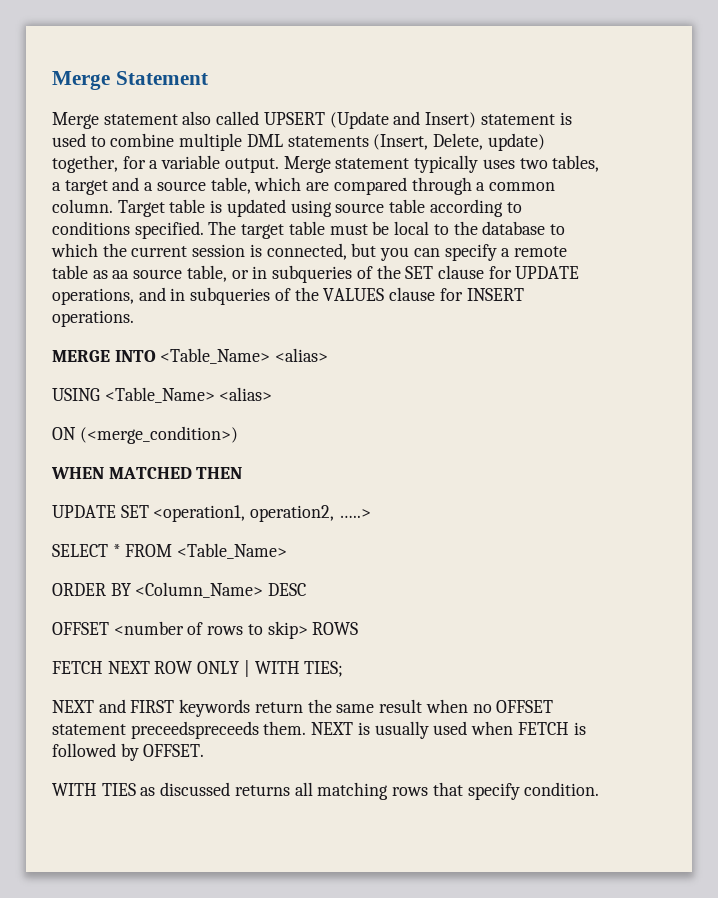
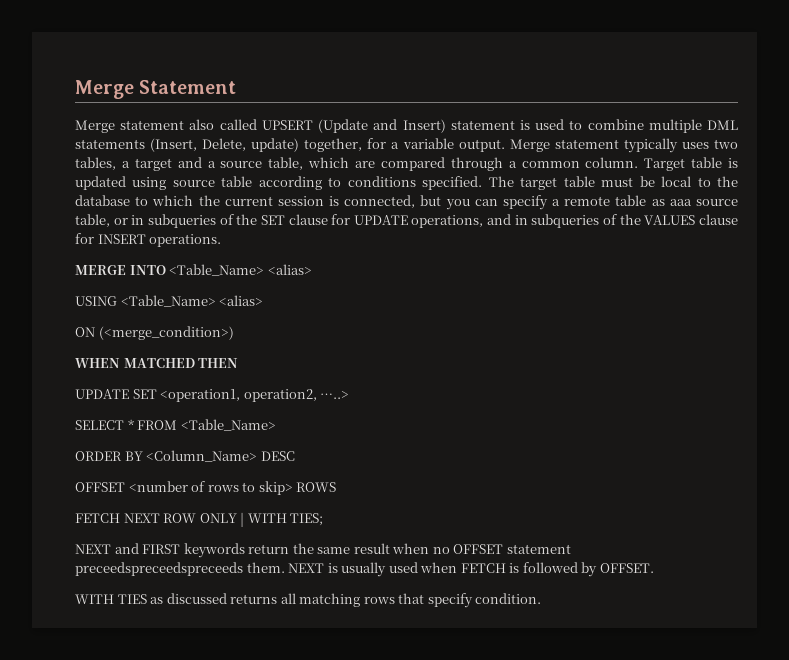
- The target table must be local to the database to which the current session is connected, but you can specify a remote table as aa source table, or in subqueries of the SET clause for UPDATE operations, and in subqueries of the VALUES clause for INSERT operations.
+ The target table must be local to the database to which the current session is connected, but you can specify a remote table as aaa source table, or in subqueries of the SET clause for UPDATE operations, and in subqueries of the VALUES clause for INSERT operations.
- NEXT and FIRST keywords return the same result when no OFFSET statement preceedspreceeds them.
+ NEXT and FIRST keywords return the same result when no OFFSET statement preceedspreceedspreceeds them.

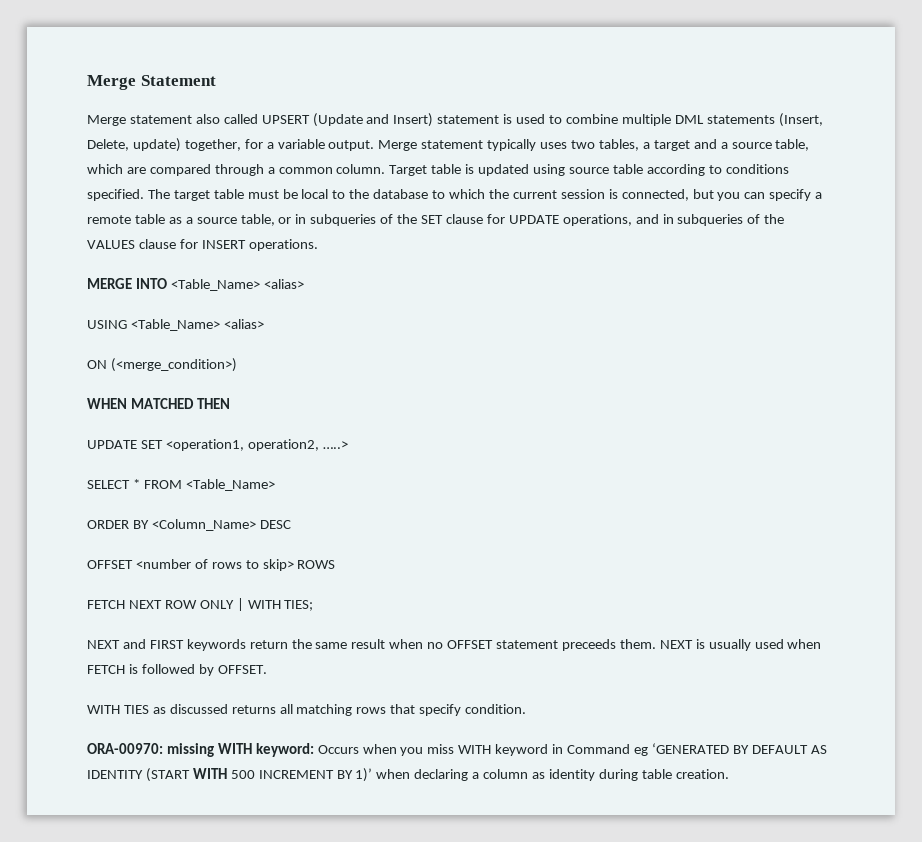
- The target table must be local to the database to which the current session is connected, but you can specify a remote table as aaa source table, or in subqueries of the SET clause for UPDATE operations, and in subqueries of the VALUES clause for INSERT operations.
+ The target table must be local to the database to which the current session is connected, but you can specify a remote table as a source table, or in subqueries of the SET clause for UPDATE operations, and in subqueries of the VALUES clause for INSERT operations.
- NEXT and FIRST keywords return the same result when no OFFSET statement preceedspreceedspreceeds them.
+ NEXT and FIRST keywords return the same result when no OFFSET statement preceeds them.
+ ORA-00970: missing WITH keyword: Occurs when you miss WITH keyword in Command eg ‘GENERATED BY DEFAULT AS IDENTITY (START WITH 500 INCREMENT BY 1)’ when declaring a column as identity during table creation.

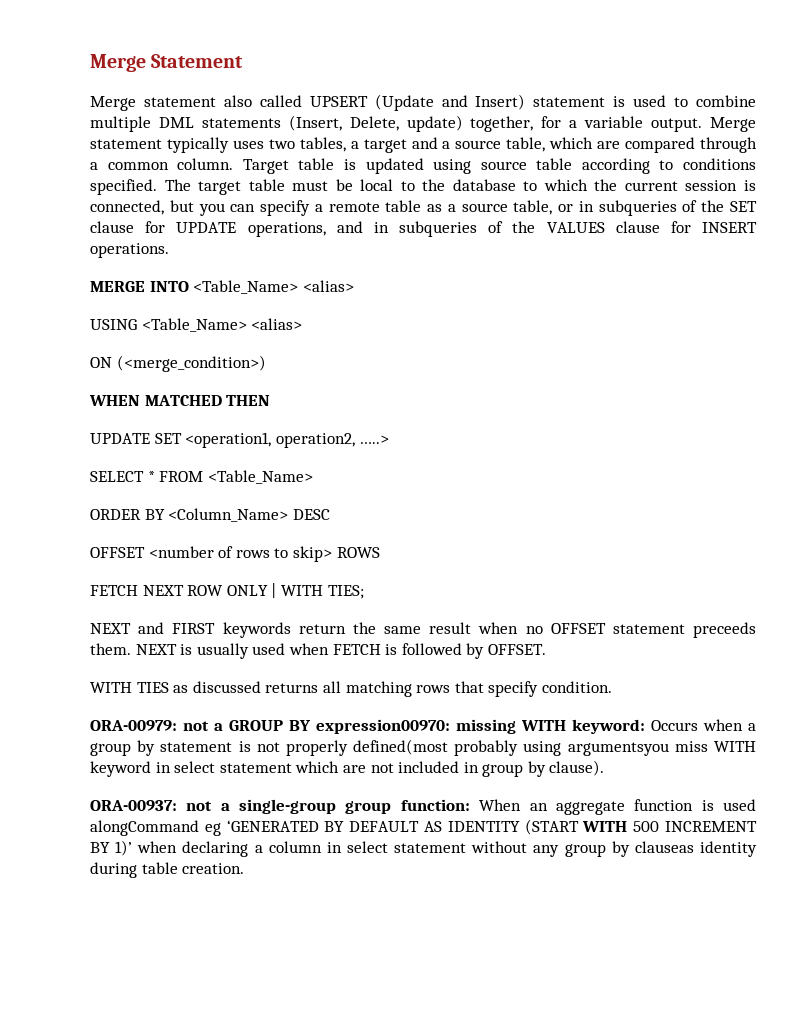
- ORA-00970: missing WITH keyword: Occurs when you miss WITH keyword in Command eg ‘GENERATED BY DEFAULT AS IDENTITY (START WITH 500 INCREMENT BY 1)’ when declaring a column as identity during table creation.
+ ORA-00979: not a GROUP BY expression00970: missing WITH keyword: Occurs when a group by statement is not properly defined(most probably using argumentsyou miss WITH keyword in select statement which are not included in group by clause).
+ ORA-00937: not a single-group group function: When an aggregate function is used alongCommand eg ‘GENERATED BY DEFAULT AS IDENTITY (START WITH 500 INCREMENT BY 1)’ when declaring a column in select statement without any group by clauseas identity during table creation.

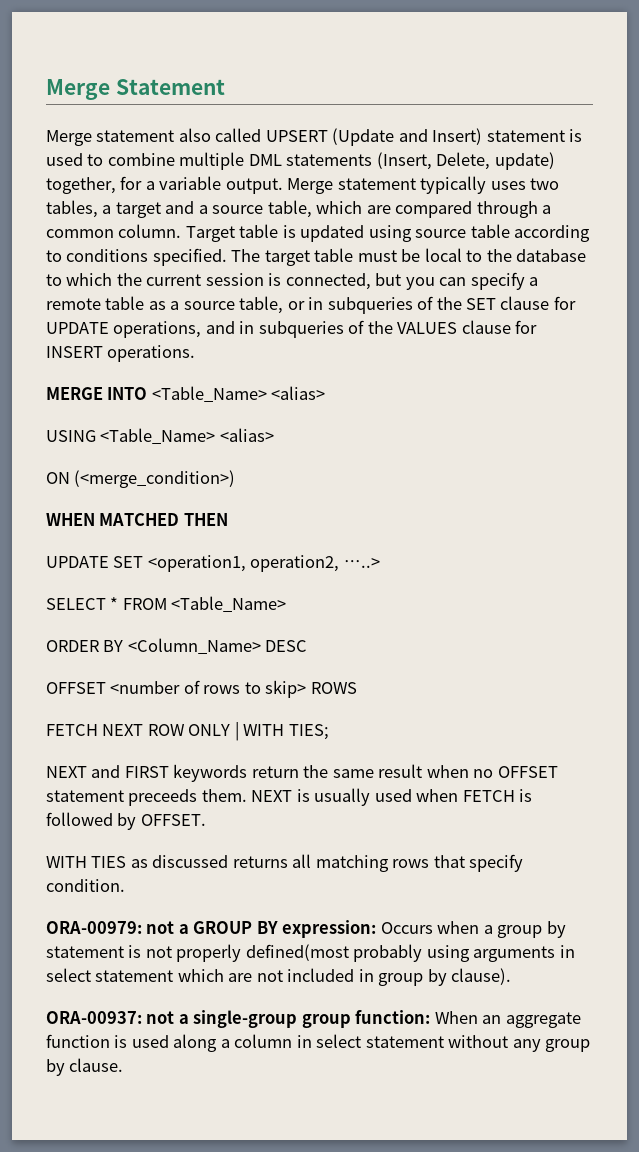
- ORA-00979: not a GROUP BY expression00970: missing WITH keyword: Occurs when a group by statement is not properly defined(most probably using argumentsyou miss WITH keyword in select statement which are not included in group by clause).
+ ORA-00979: not a GROUP BY expression: Occurs when a group by statement is not properly defined(most probably using arguments in select statement which are not included in group by clause).
- ORA-00937: not a single-group group function: When an aggregate function is used alongCommand eg ‘GENERATED BY DEFAULT AS IDENTITY (START WITH 500 INCREMENT BY 1)’ when declaring a column in select statement without any group by clauseas identity during table creation.
+ ORA-00937: not a single-group group function: When an aggregate function is used along a column in select statement without any group by clause.

